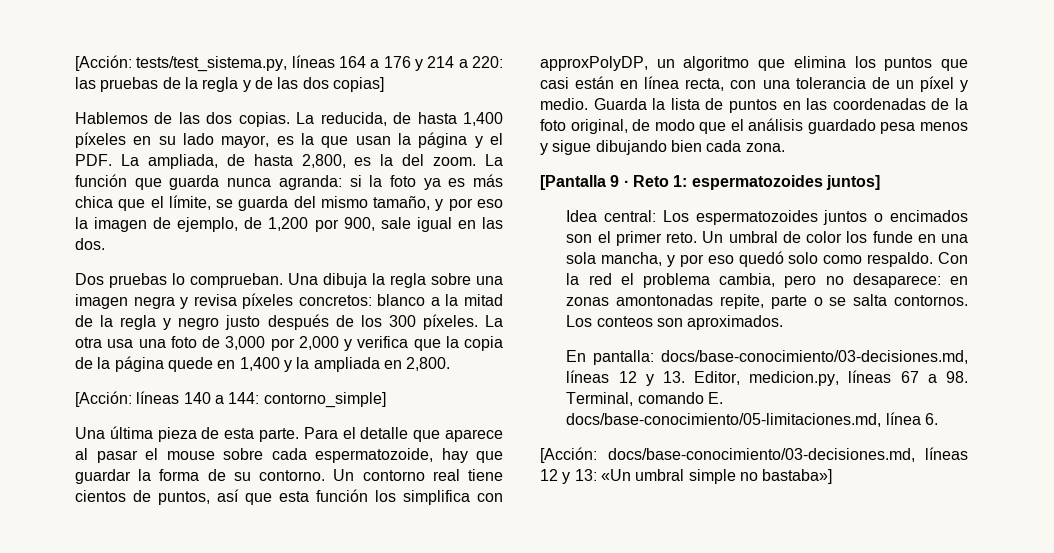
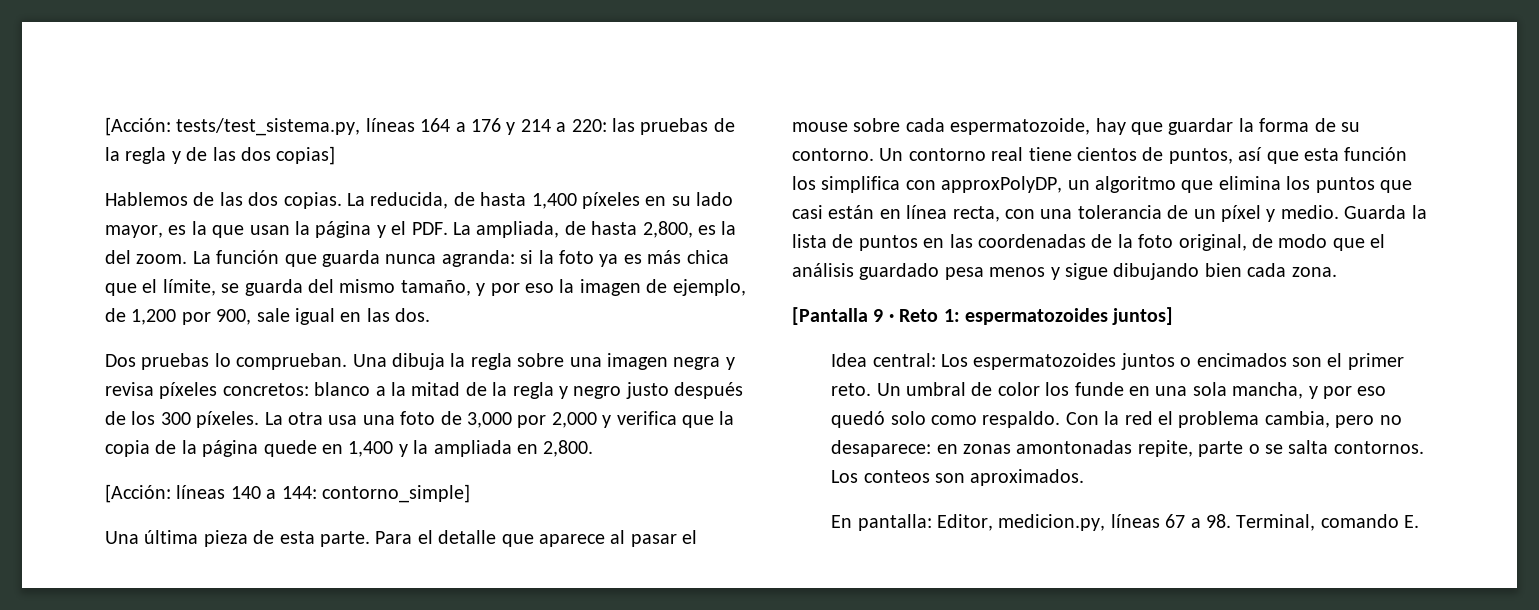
- En pantalla: docs/base-conocimiento/03-decisiones.md, líneas 12 y 13. Editor, medicion.py, líneas 67 a 98. Terminal, comando E. docs/base-conocimiento/05-limitaciones.md, línea 6.
- [Acción: docs/base-conocimiento/03-decisiones.md, líneas 12 y 13: «Un umbral simple no bastaba»]
+ En pantalla: Editor, medicion.py, líneas 67 a 98. Terminal, comando E.

